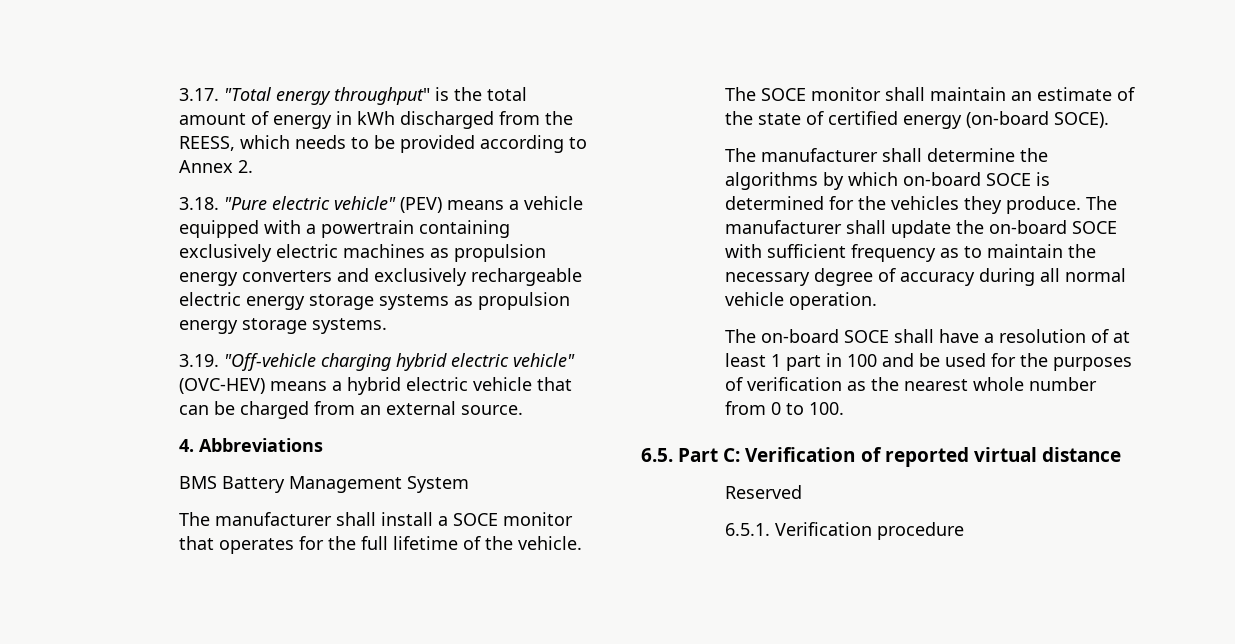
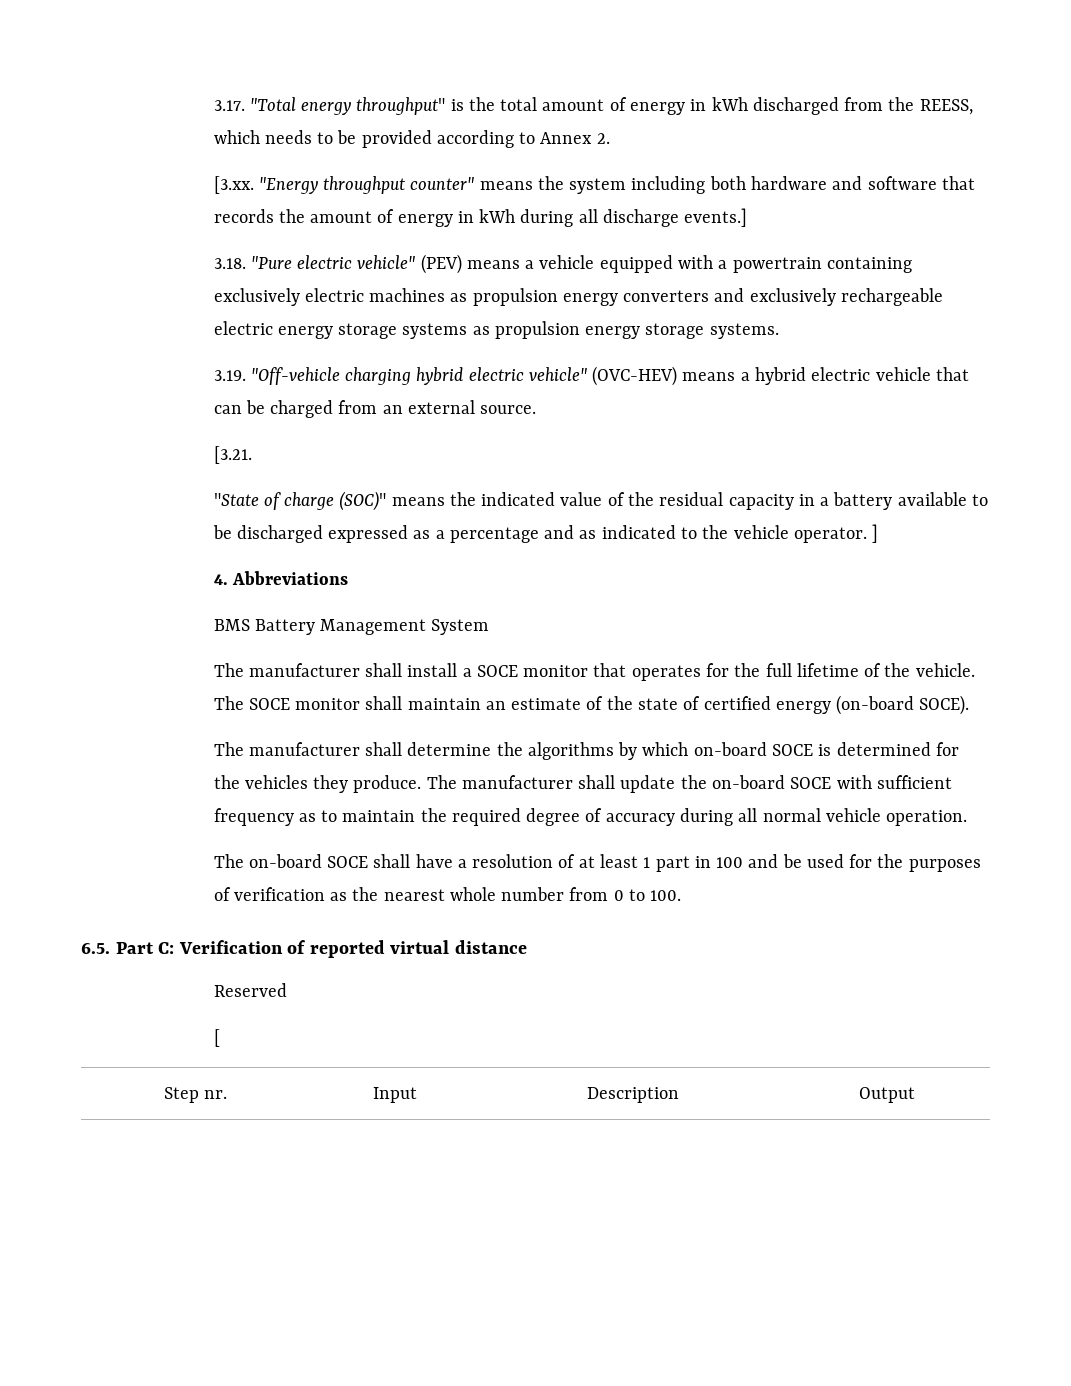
+ [3.xx. "Energy throughput counter" means the system including both hardware and software that records the amount of energy in kWh during all discharge events.]
+ [3.21.
+ "State of charge (SOC)" means the indicated value of the residual capacity in a battery available to be discharged expressed as a percentage and as indicated to the vehicle operator. ]
- The manufacturer shall update the on-board SOCE with sufficient frequency as to maintain the necessary degree of accuracy during all normal vehicle operation.
+ The manufacturer shall update the on-board SOCE with sufficient frequency as to maintain the required degree of accuracy during all normal vehicle operation.
- 6.5.1. Verification procedure
+ [
+ Step nr. | Input | Description | Output

